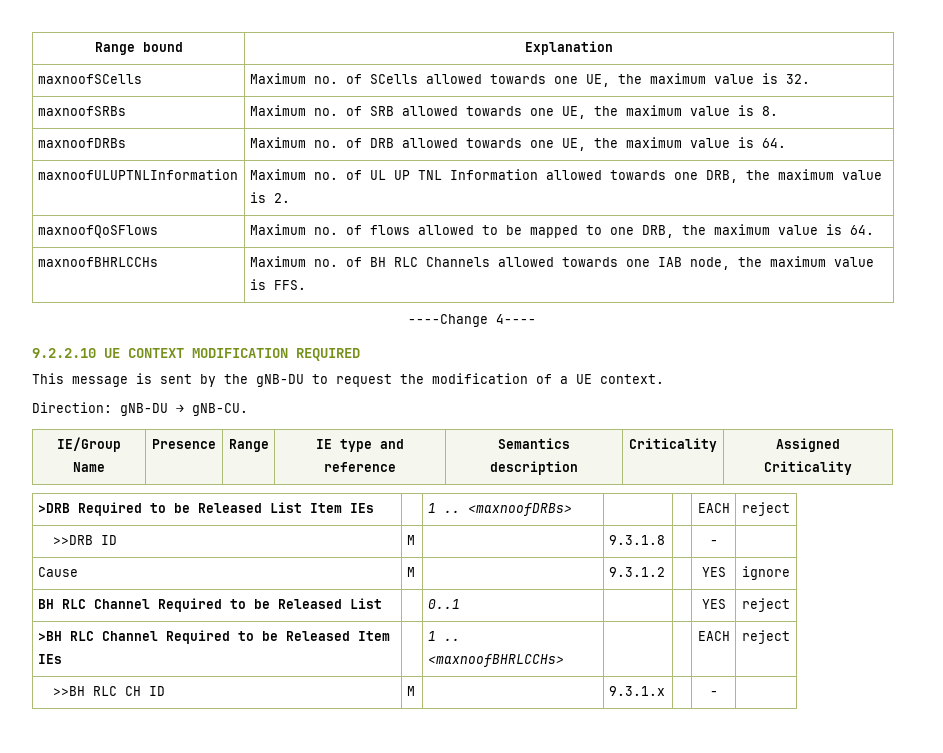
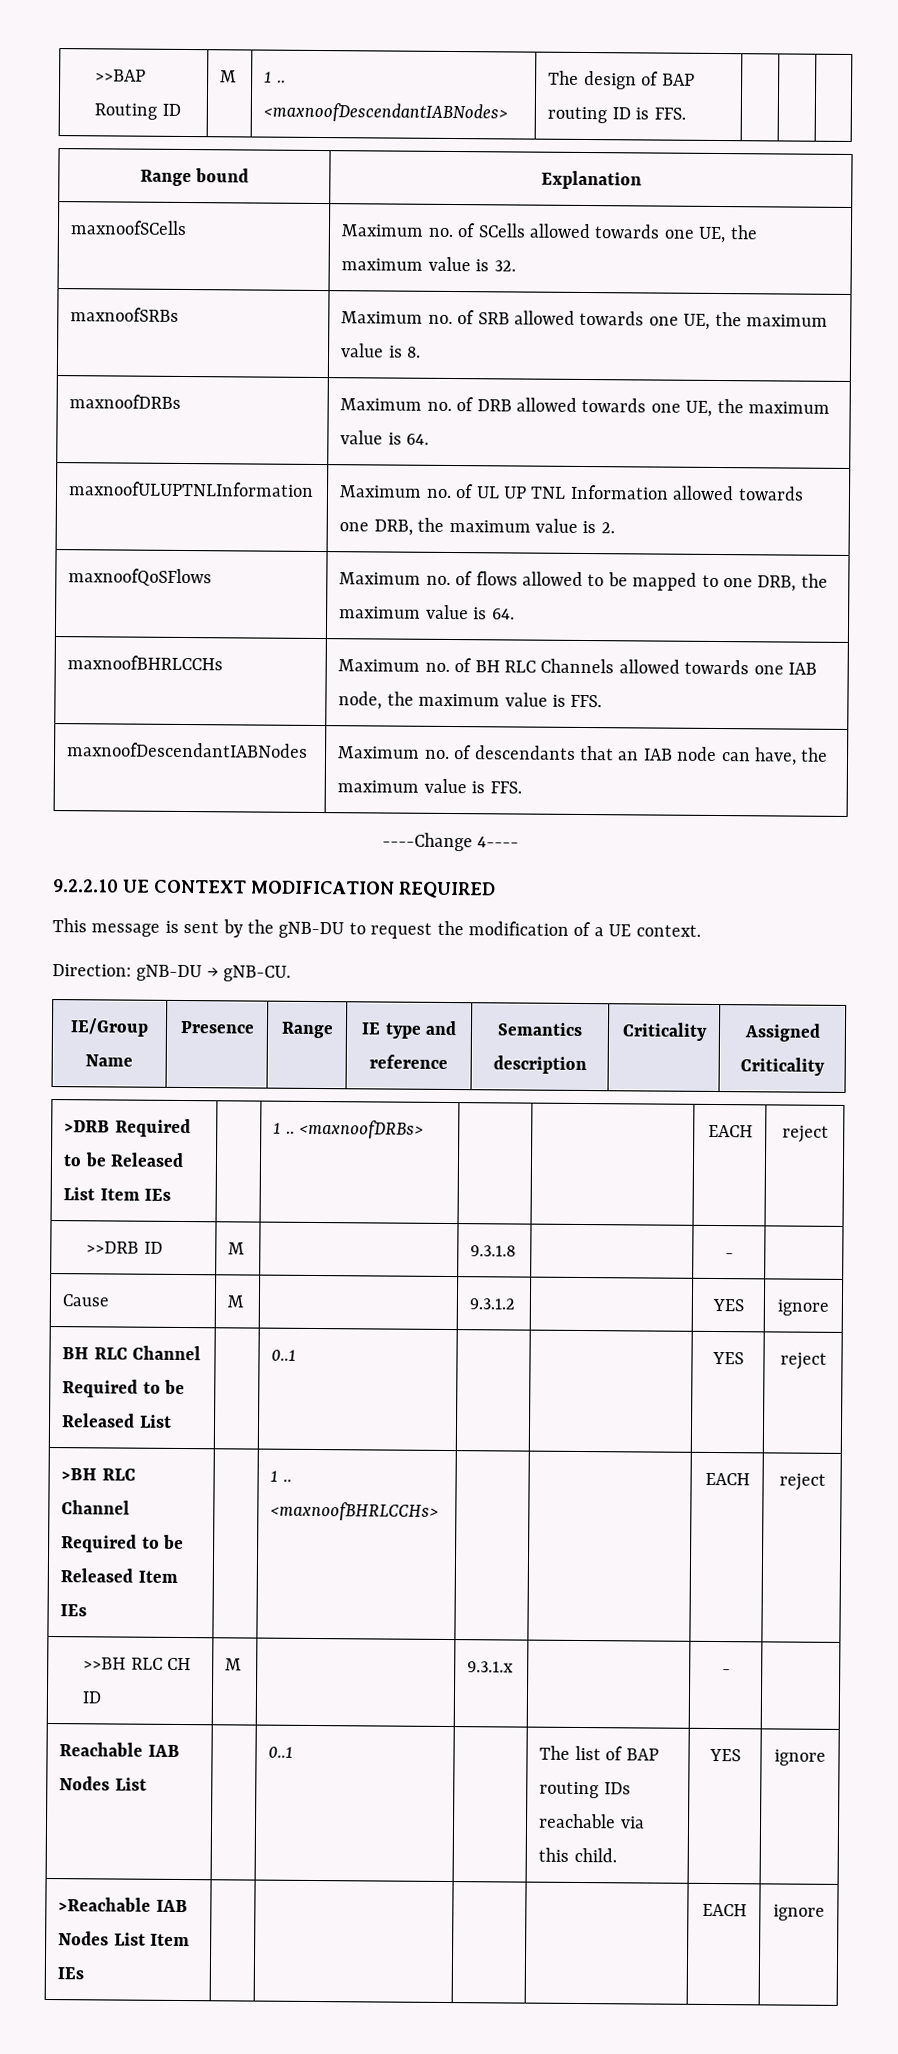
+ >>BAP Routing ID | M | 1 .. <maxnoofDescendantIABNodes> | The design of BAP routing ID is FFS. | | |
+ maxnoofDescendantIABNodes | Maximum no. of descendants that an IAB node can have, the maximum value is FFS.
+ Reachable IAB Nodes List | | 0..1 | | The list of BAP routing IDs reachable via this child. | YES | ignore
+ >Reachable IAB Nodes List Item IEs | | | | | EACH | ignore

